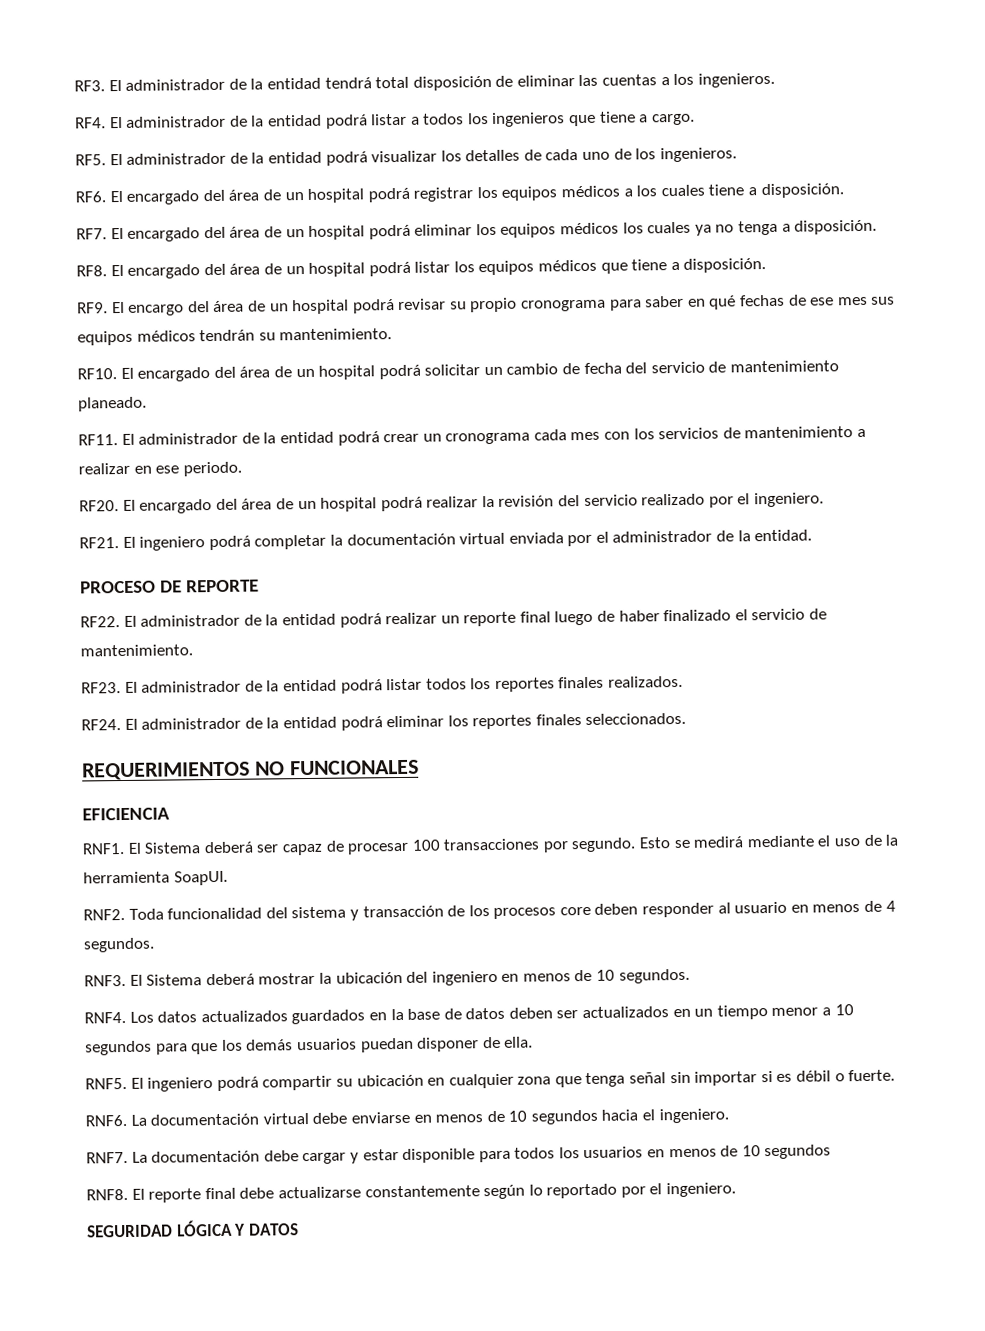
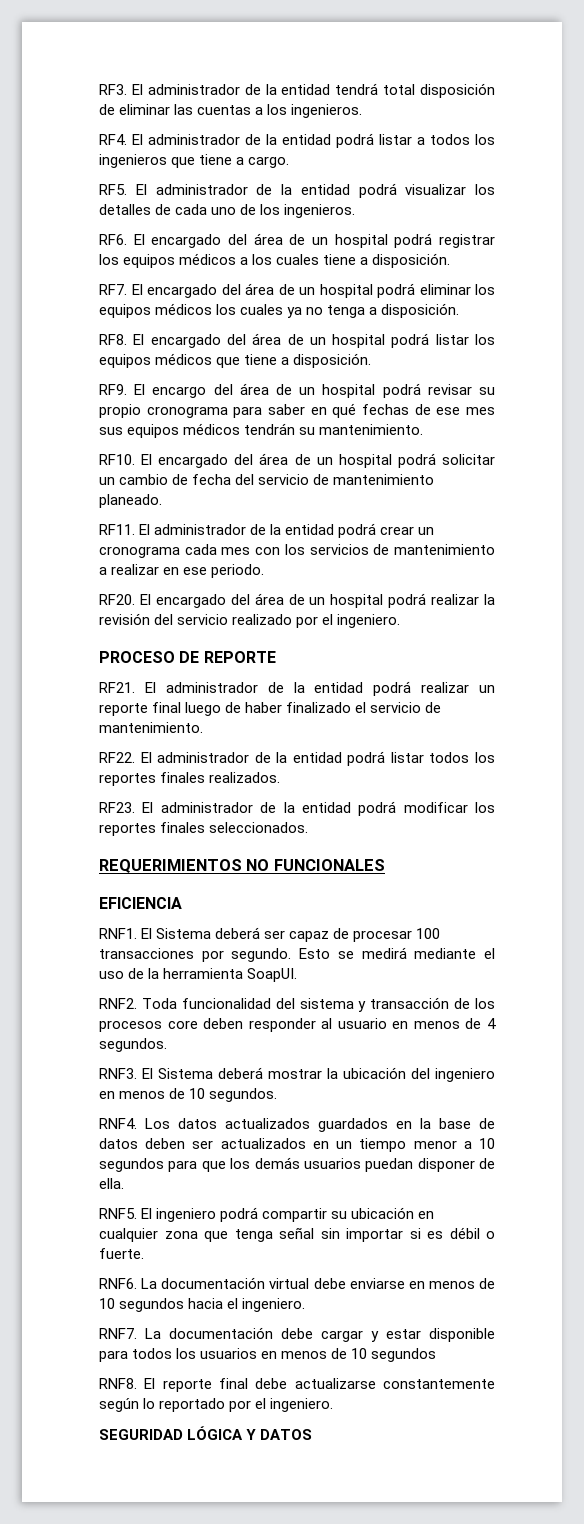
- RF21. El ingeniero podrá completar la documentación virtual enviada por el administrador de la entidad.
- RF22.
+ RF21.
- RF23.
+ RF22.
- RF24. El administrador de la entidad podrá eliminar los reportes finales seleccionados.
+ RF23. El administrador de la entidad podrá modificar los reportes finales seleccionados.

